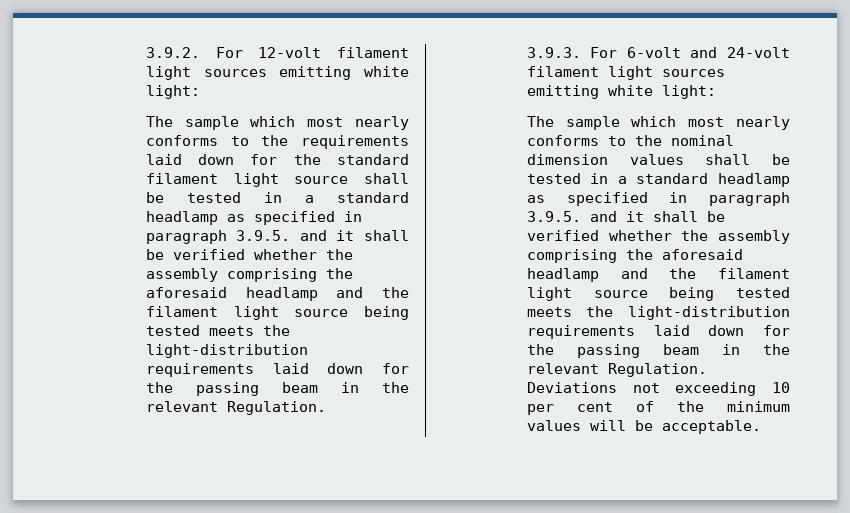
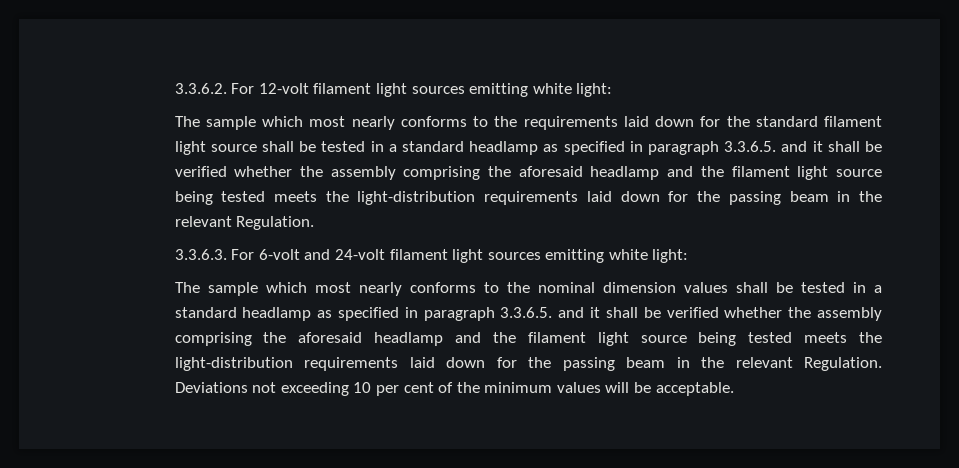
- 3.9.2. For 12-volt filament light sources emitting white light:
+ 3.3.6.2. For 12-volt filament light sources emitting white light:
- The sample which most nearly conforms to the requirements laid down for the standard filament light source shall be tested in a standard headlamp as specified in paragraph 3.9.5. and it shall be verified whether the assembly comprising the aforesaid headlamp and the filament light source being tested meets the light-distribution requirements laid down for the passing beam in the relevant Regulation.
+ The sample which most nearly conforms to the requirements laid down for the standard filament light source shall be tested in a standard headlamp as specified in paragraph 3.3.6.5. and it shall be verified whether the assembly comprising the aforesaid headlamp and the filament light source being tested meets the light-distribution requirements laid down for the passing beam in the relevant Regulation.
- 3.9.3. For 6-volt and 24-volt filament light sources emitting white light:
+ 3.3.6.3. For 6-volt and 24-volt filament light sources emitting white light:
- The sample which most nearly conforms to the nominal dimension values shall be tested in a standard headlamp as specified in paragraph 3.9.5. and it shall be verified whether the assembly comprising the aforesaid headlamp and the filament light source being tested meets the light-distribution requirements laid down for the passing beam in the relevant Regulation.
+ The sample which most nearly conforms to the nominal dimension values shall be tested in a standard headlamp as specified in paragraph 3.3.6.5. and it shall be verified whether the assembly comprising the aforesaid headlamp and the filament light source being tested meets the light-distribution requirements laid down for the passing beam in the relevant Regulation.

